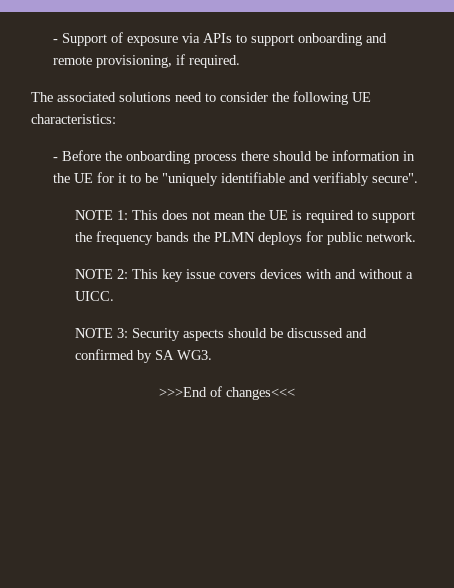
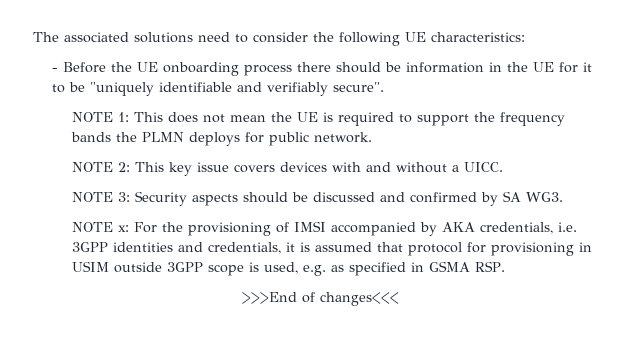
- - Support of exposure via APIs to support onboarding and remote provisioning, if required.
- - Before the onboarding process there should be information in the UE for it to be "uniquely identifiable and verifiably secure".
+ - Before the UE onboarding process there should be information in the UE for it to be "uniquely identifiable and verifiably secure".
+ NOTE x: For the provisioning of IMSI accompanied by AKA credentials, i.e. 3GPP identities and credentials, it is assumed that protocol for provisioning in USIM outside 3GPP scope is used, e.g. as specified in GSMA RSP.

